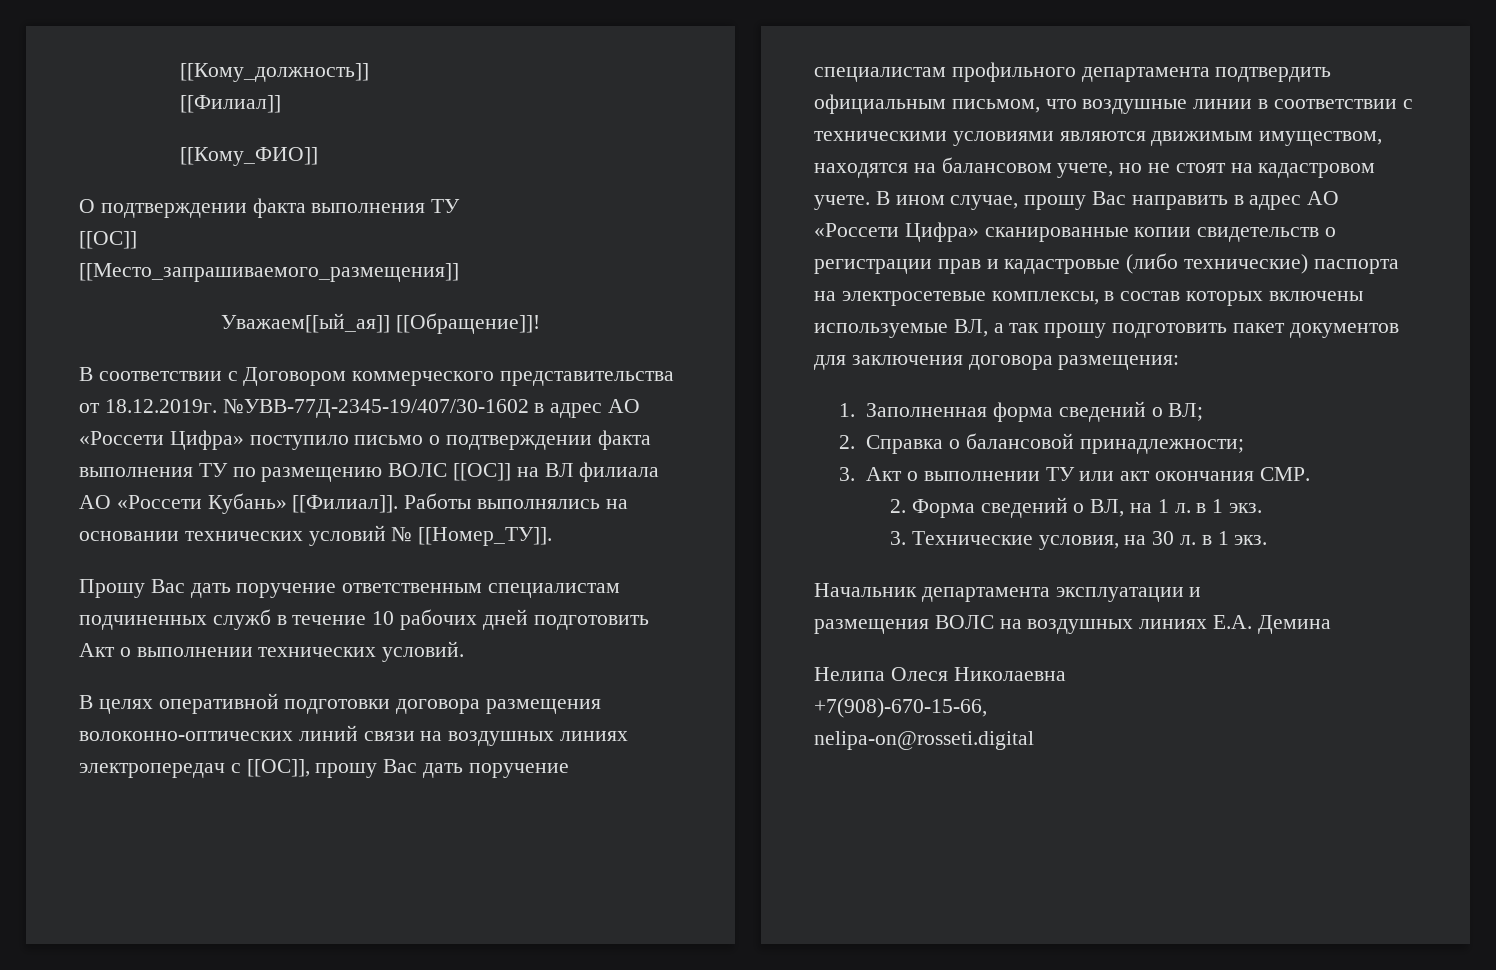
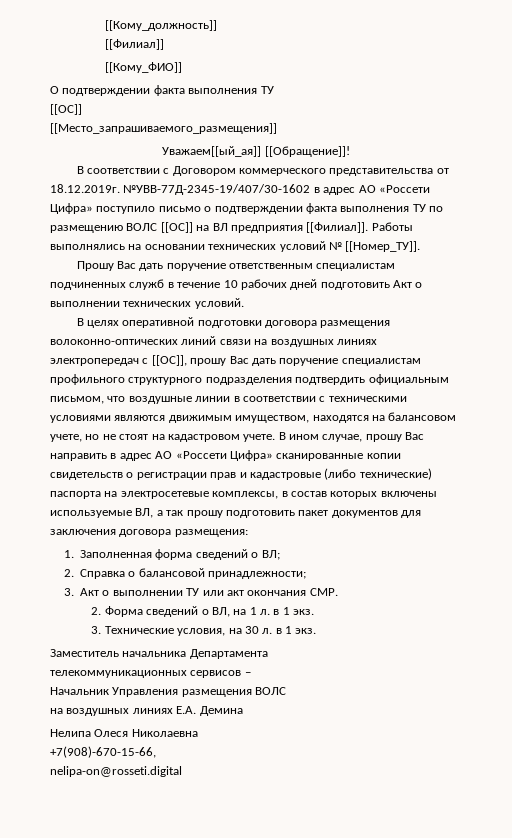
- В соответствии с Договором коммерческого представительства от 18.12.2019г. №УВВ-77Д-2345-19/407/30-1602 в адрес АО «Россети Цифра» поступило письмо о подтверждении факта выполнения ТУ по размещению ВОЛС [[ОС]] на ВЛ филиала АО «Россети Кубань» [[Филиал]].
+ В соответствии с Договором коммерческого представительства от 18.12.2019г. №УВВ-77Д-2345-19/407/30-1602 в адрес АО «Россети Цифра» поступило письмо о подтверждении факта выполнения ТУ по размещению ВОЛС [[ОС]] на ВЛ предприятия [[Филиал]].
- В целях оперативной подготовки договора размещения волоконно-оптических линий связи на воздушных линиях электропередач с [[ОС]], прошу Вас дать поручение специалистам профильного департамента подтвердить официальным письмом, что воздушные линии в соответствии с техническими условиями являются движимым имуществом, находятся на балансовом учете, но не стоят на кадастровом учете.
+ В целях оперативной подготовки договора размещения волоконно-оптических линий связи на воздушных линиях электропередач с [[ОС]], прошу Вас дать поручение специалистам профильного структурного подразделения подтвердить официальным письмом, что воздушные линии в соответствии с техническими условиями являются движимым имуществом, находятся на балансовом учете, но не стоят на кадастровом учете.
- Начальник департамента эксплуатации и
- размещения ВОЛС на воздушных линиях Е.А. Демина
+ Заместитель начальника Департамента
+ телекоммуникационных сервисов –
+ Начальник Управления размещения ВОЛС
+ на воздушных линиях Е.А. Демина

